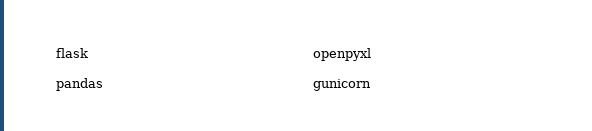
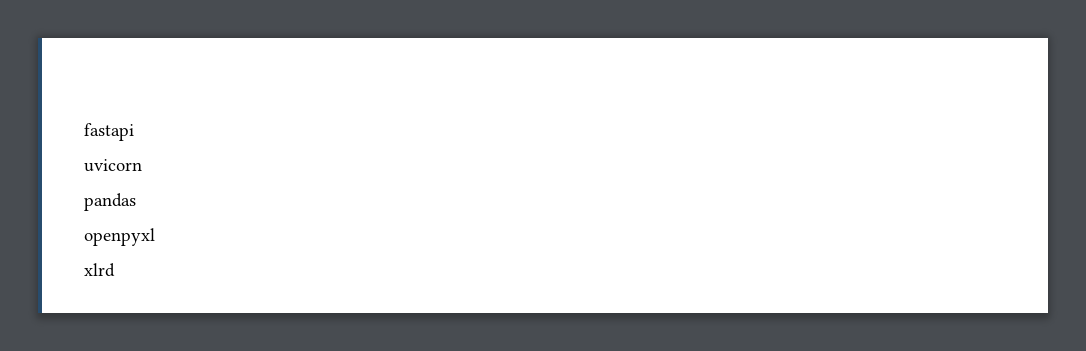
- flask
+ fastapi
+ uvicorn
- gunicorn
+ xlrd

